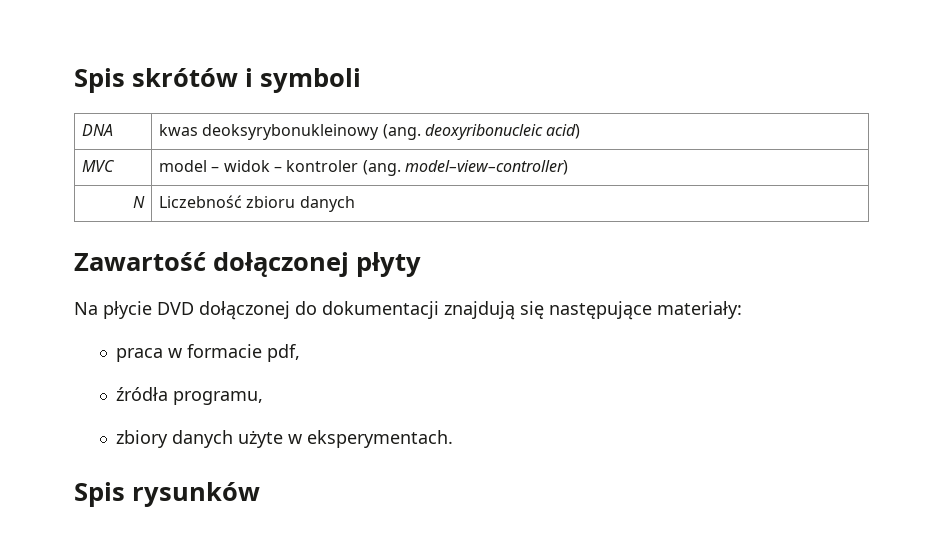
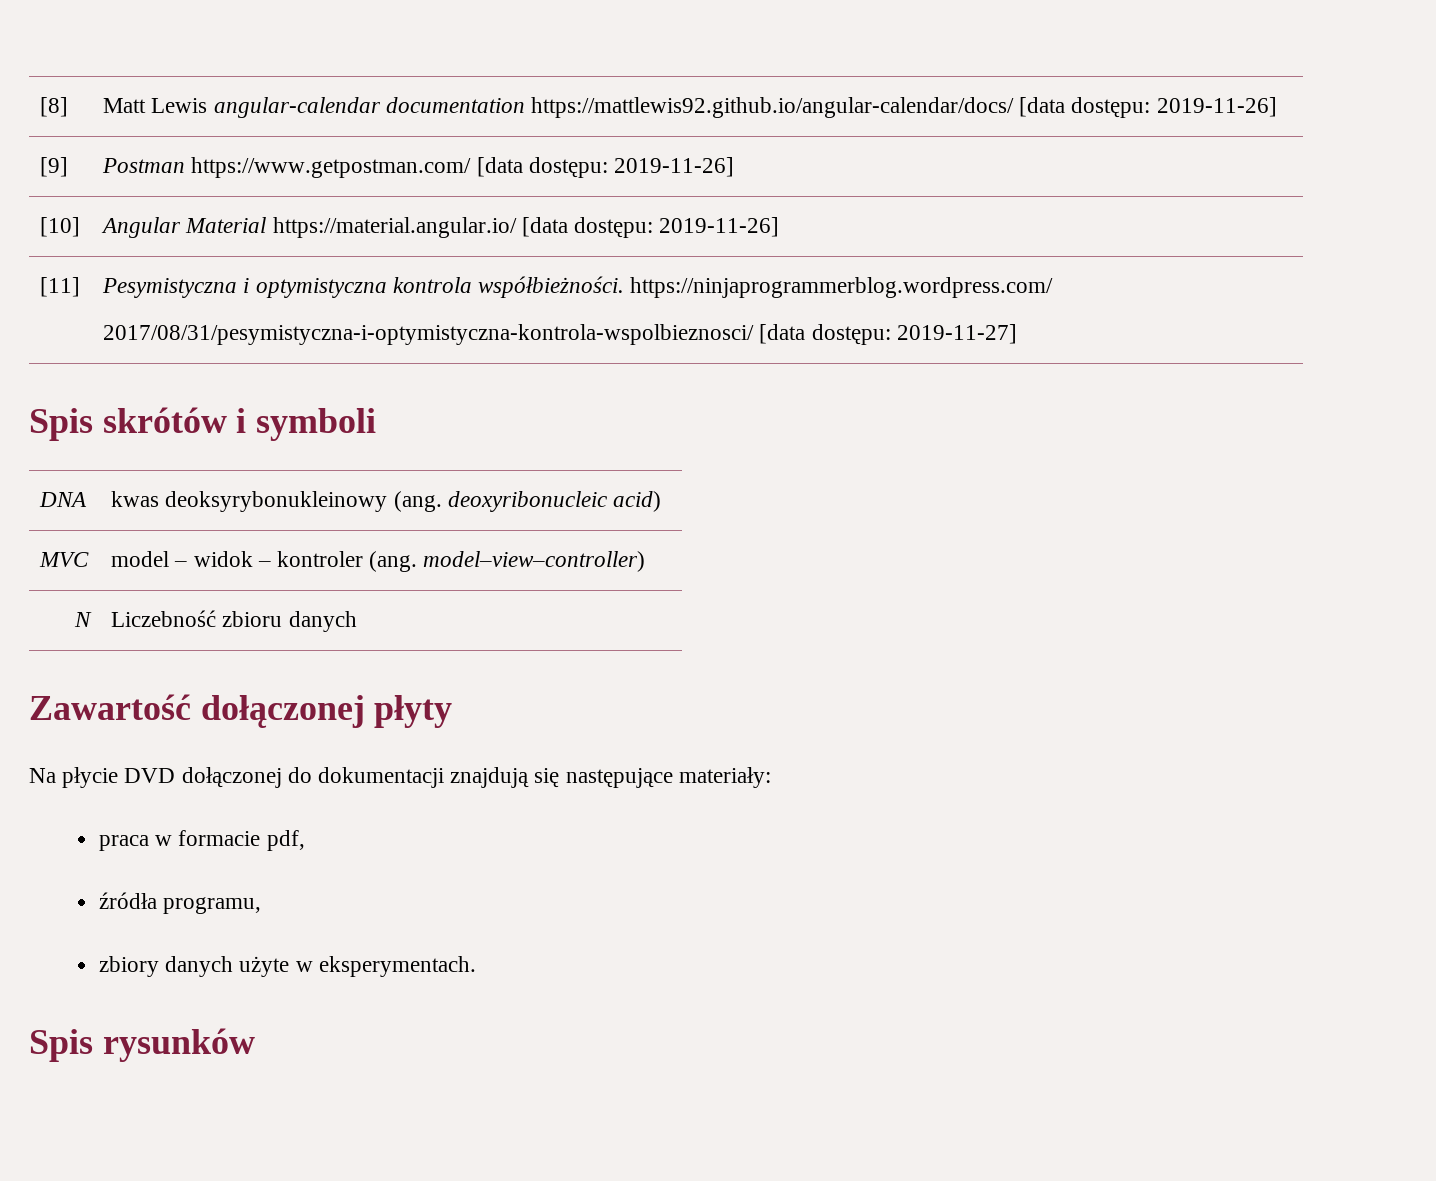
+ [8] | Matt Lewis angular-calendar documentation https://mattlewis92.github.io/angular-calendar/docs/ [data dostępu: 2019-11-26]
+ [9] | Postman https://www.getpostman.com/ [data dostępu: 2019-11-26]
+ [10] | Angular Material https://material.angular.io/ [data dostępu: 2019-11-26]
+ [11] | Pesymistyczna i optymistyczna kontrola współbieżności. https://ninjaprogrammerblog.wordpress.com/
+ 2017/08/31/pesymistyczna-i-optymistyczna-kontrola-wspolbieznosci/ [data dostępu: 2019-11-27]

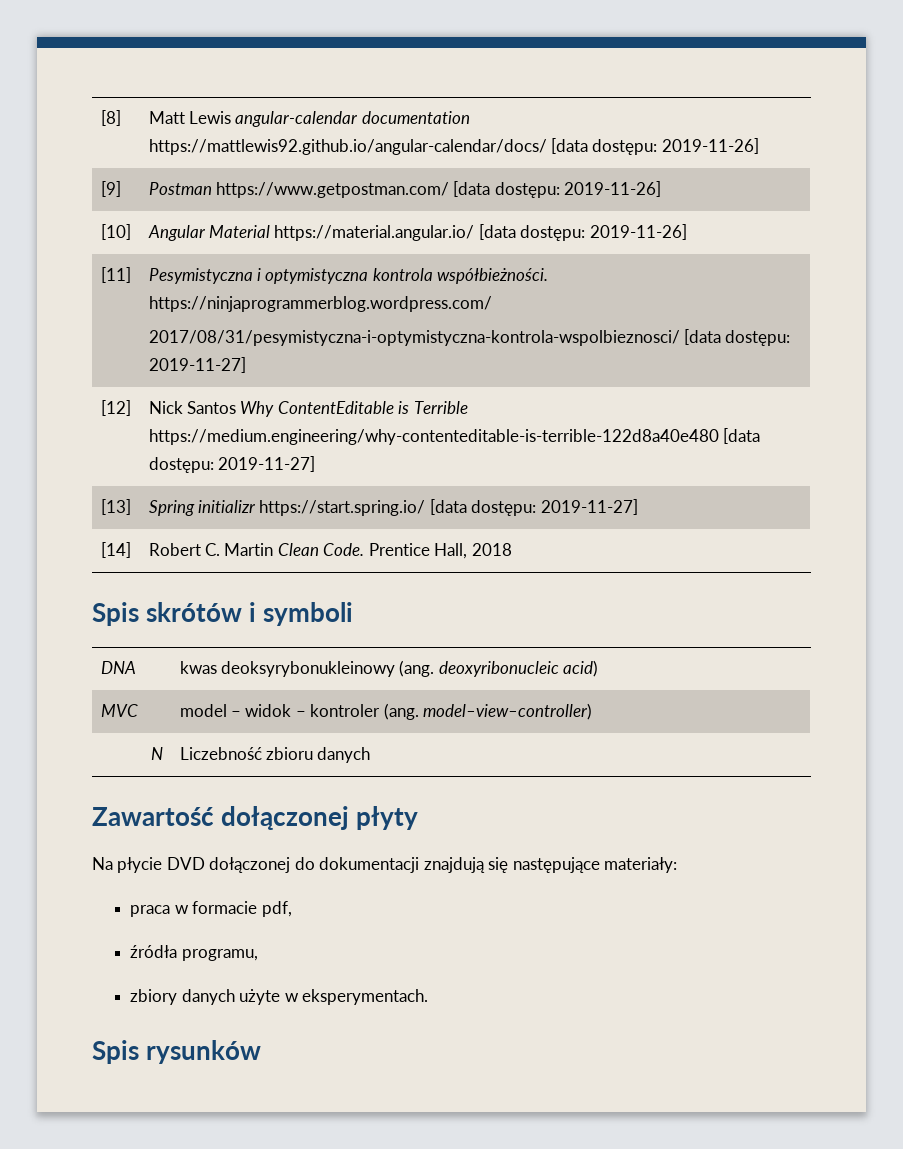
+ [12] | Nick Santos Why ContentEditable is Terrible https://medium.engineering/why-contenteditable-is-terrible-122d8a40e480 [data dostępu: 2019-11-27]
+ [13] | Spring initializr https://start.spring.io/ [data dostępu: 2019-11-27]
+ [14] | Robert C. Martin Clean Code. Prentice Hall, 2018

